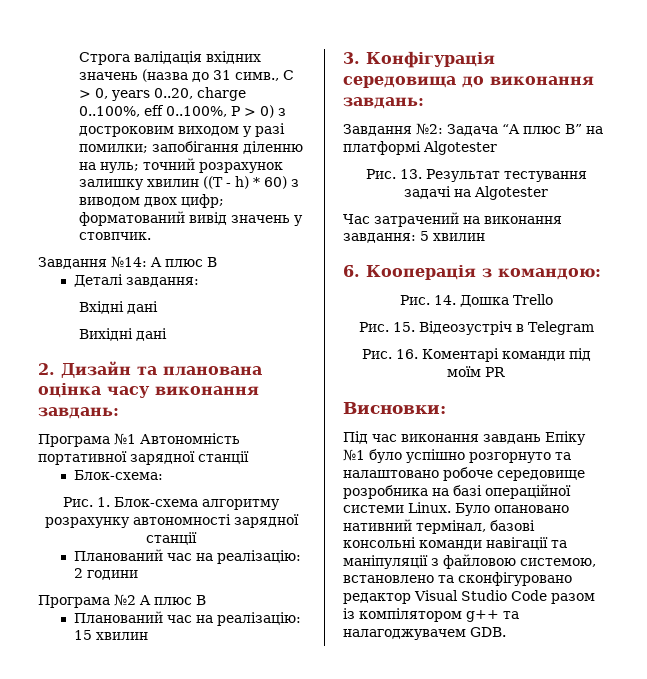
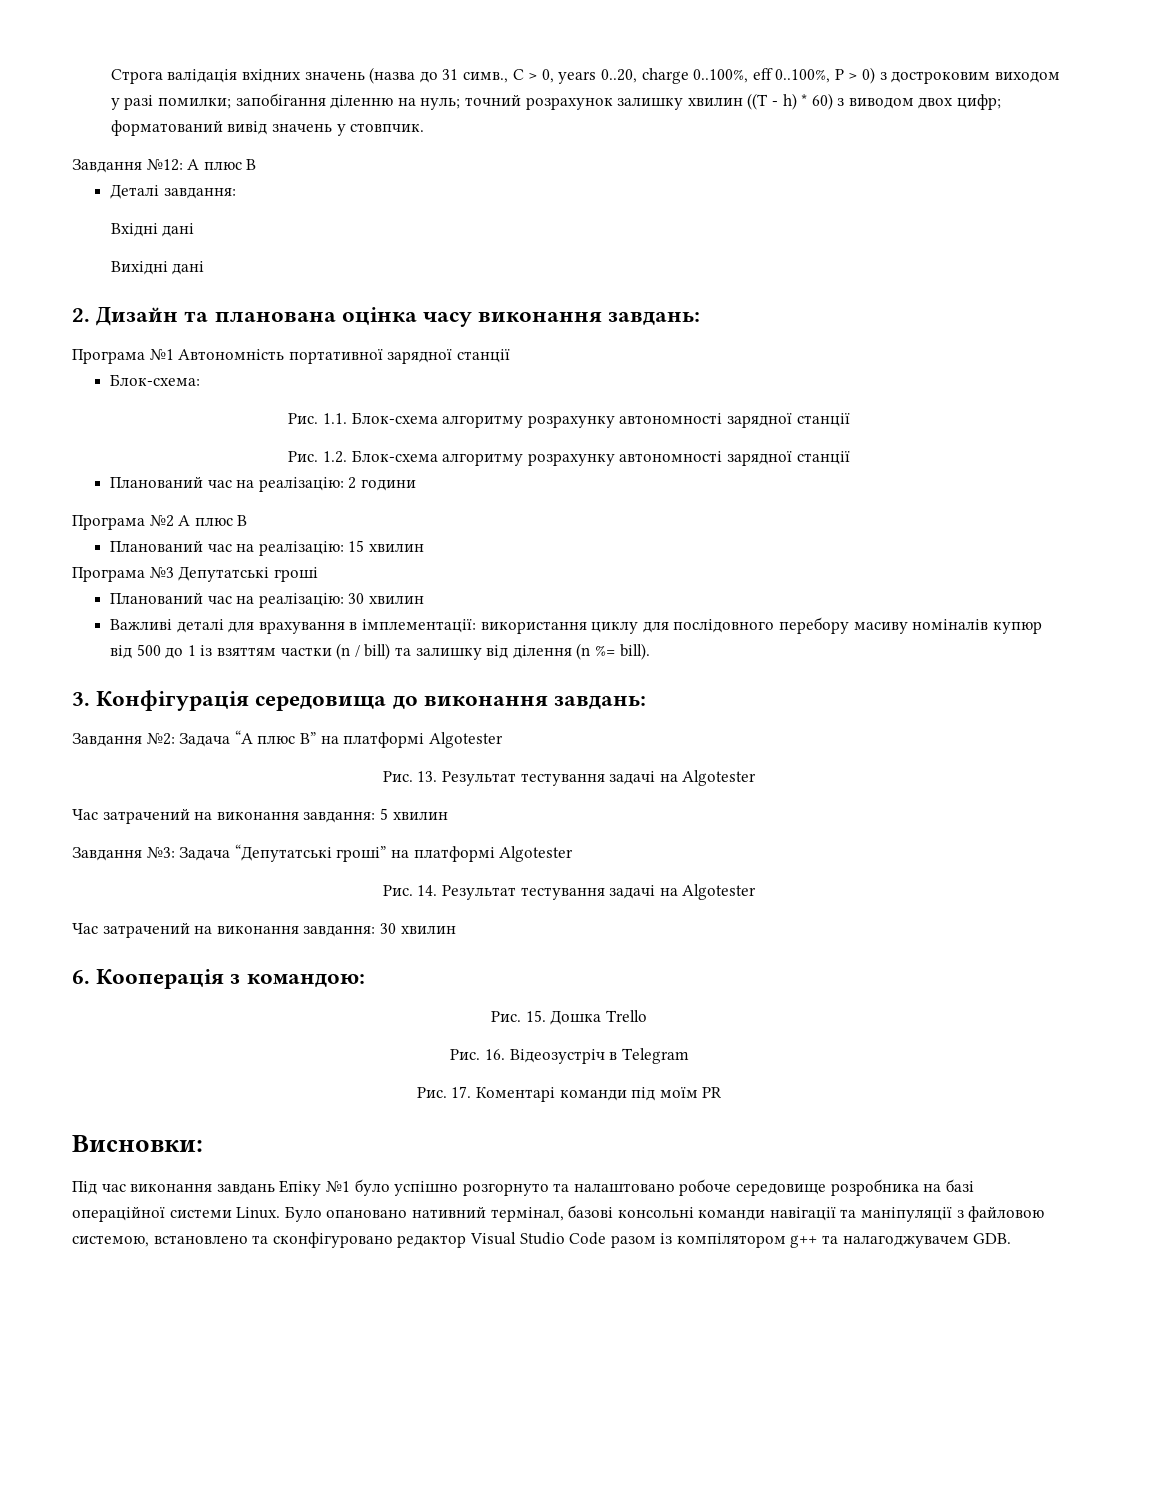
- Завдання №14: A плюс B
+ Завдання №12: A плюс B
- Рис. 1. Блок-схема алгоритму розрахунку автономності зарядної станції
+ Рис. 1.1. Блок-схема алгоритму розрахунку автономності зарядної станції
+ Рис. 1.2. Блок-схема алгоритму розрахунку автономності зарядної станції
+ Програма №3 Депутатські гроші
+ Планований час на реалізацію: 30 хвилин
+ Важливі деталі для врахування в імплементації: використання циклу для послідовного перебору масиву номіналів купюр від 500 до 1 із взяттям частки (n / bill) та залишку від ділення (n %= bill).
+ Завдання №3: Задача “Депутатські гроші” на платформі Algotester
+ Рис. 14. Результат тестування задачі на Algotester
+ Час затрачений на виконання завдання: 30 хвилин
- Рис. 14. Дошка Trello
+ Рис. 15. Дошка Trello
- Рис. 15. Відеозустріч в Telegram
+ Рис. 16. Відеозустріч в Telegram
- Рис. 16. Коментарі команди під моїм PR
+ Рис. 17. Коментарі команди під моїм PR

